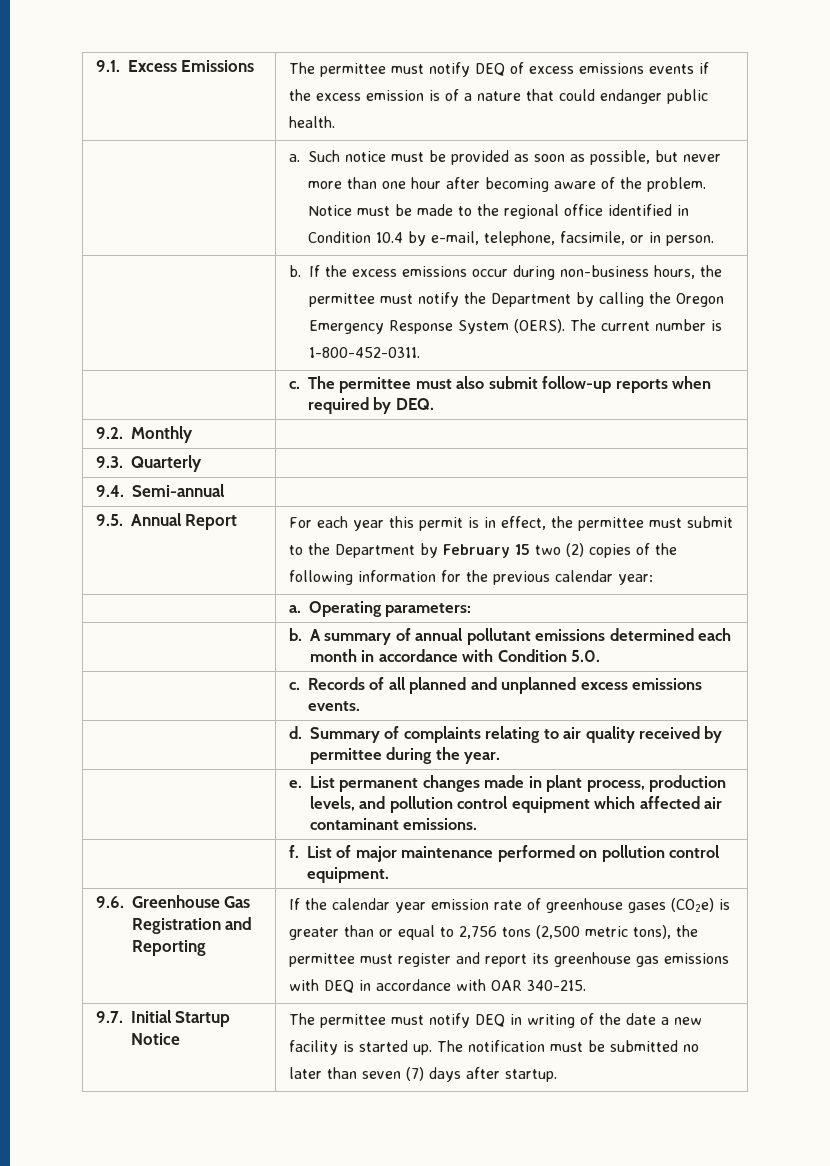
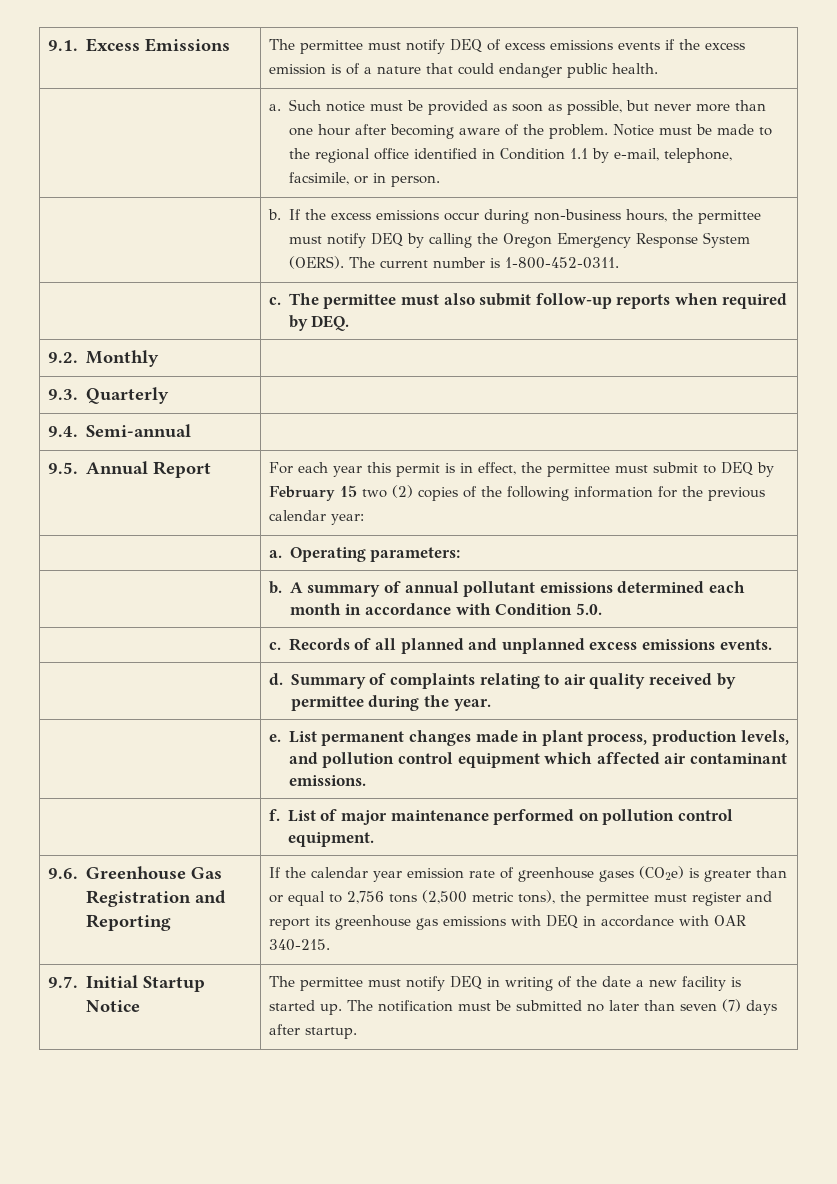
- Notice must be made to the regional office identified in Condition 10.4 by e-mail, telephone, facsimile, or in person.
+ Notice must be made to the regional office identified in Condition 1.1 by e-mail, telephone, facsimile, or in person.
- | b. If the excess emissions occur during non-business hours, the permittee must notify the Department by calling the Oregon Emergency Response System (OERS). The current number is 1-800-452-0311.
+ | b. If the excess emissions occur during non-business hours, the permittee must notify DEQ by calling the Oregon Emergency Response System (OERS). The current number is 1-800-452-0311.
- 9.5. Annual Report | For each year this permit is in effect, the permittee must submit to the Department by February 15 two (2) copies of the following information for the previous calendar year:
+ 9.5. Annual Report | For each year this permit is in effect, the permittee must submit to DEQ by February 15 two (2) copies of the following information for the previous calendar year:

